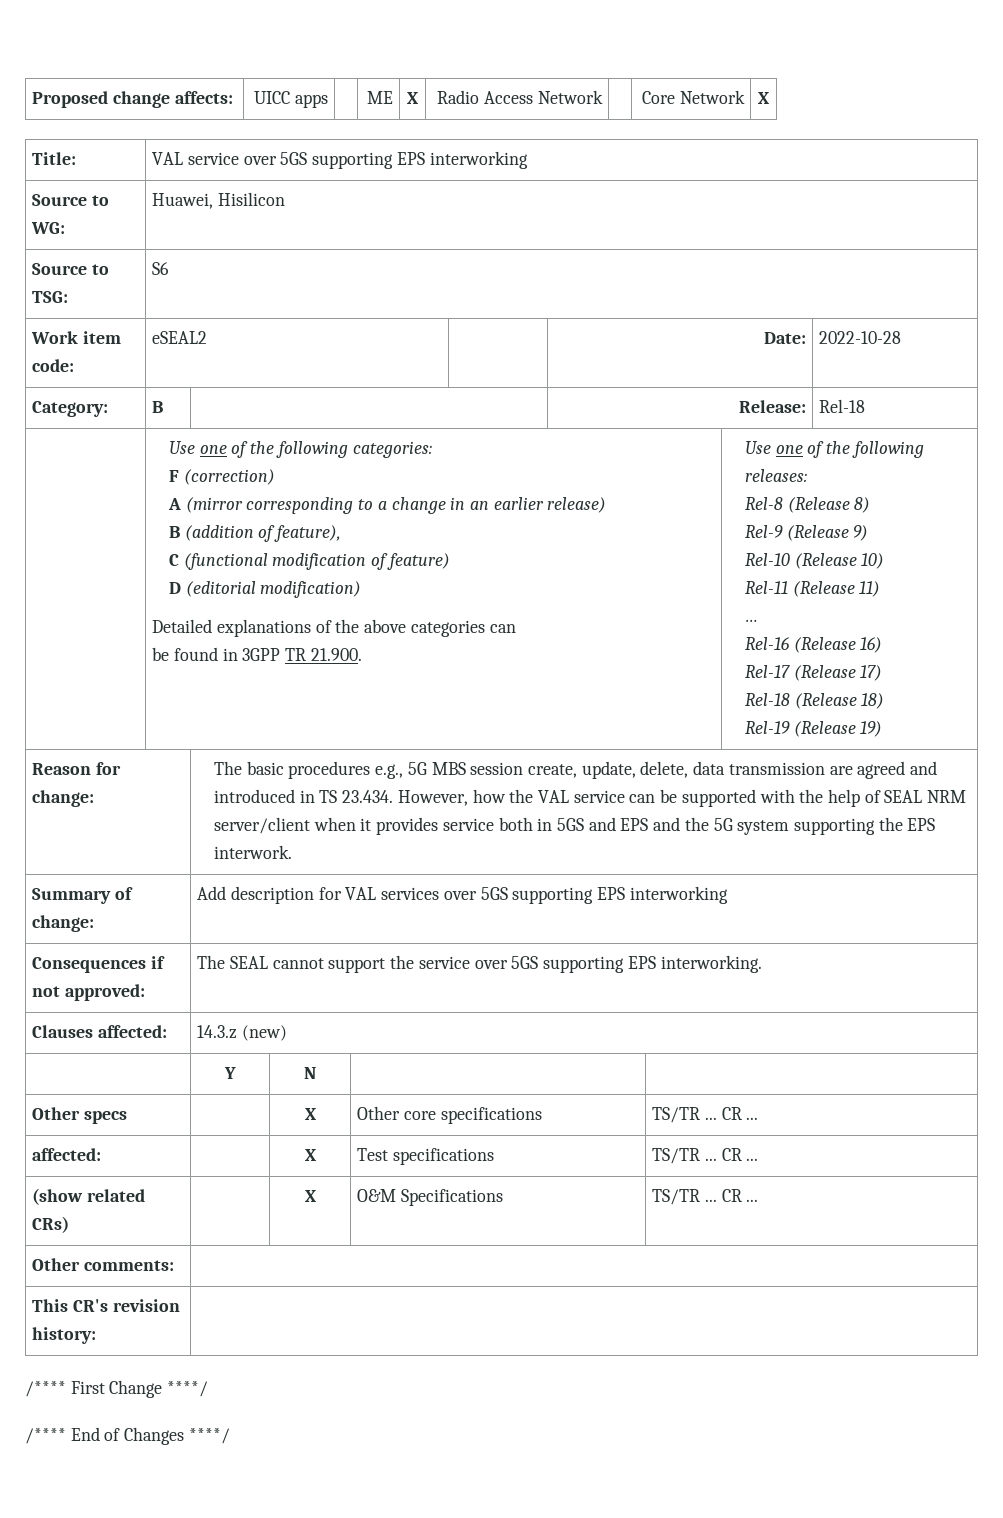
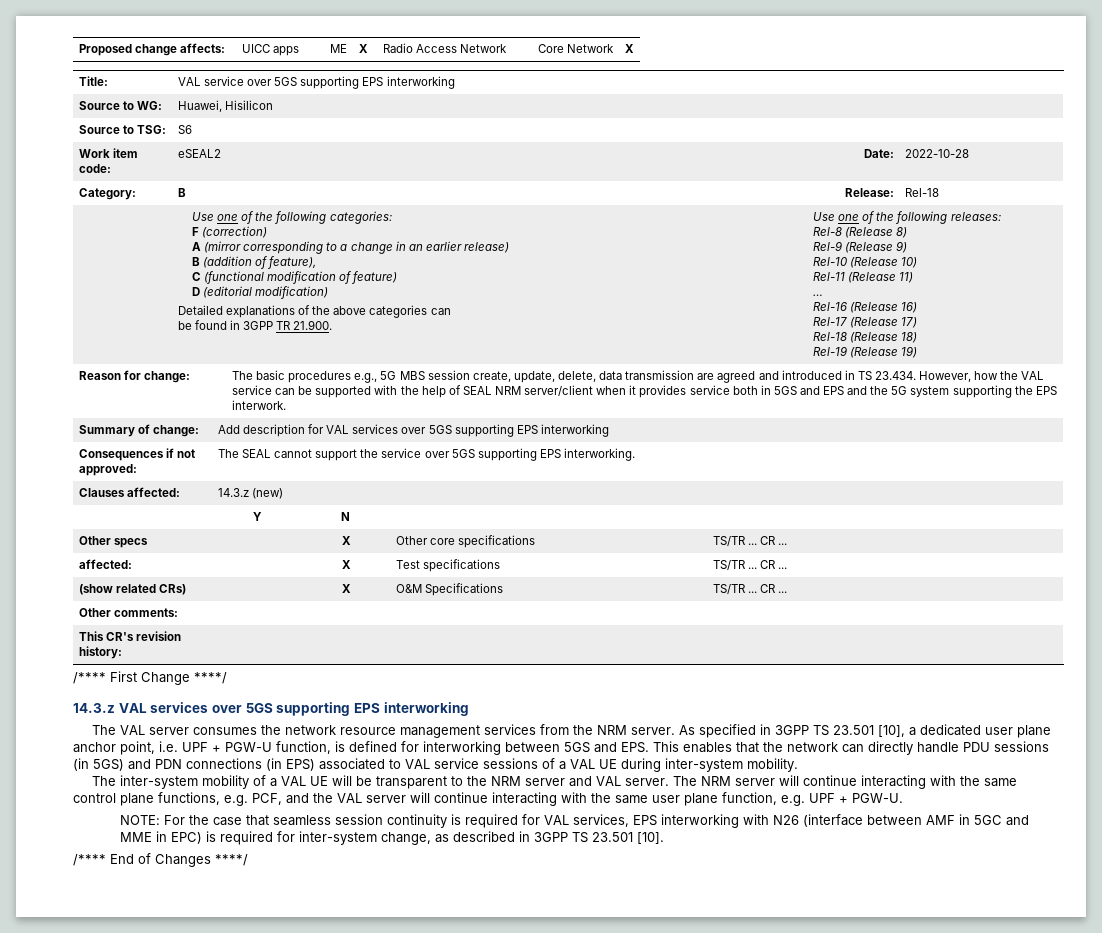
+ 14.3.z VAL services over 5GS supporting EPS interworking
+ The VAL server consumes the network resource management services from the NRM server. As specified in 3GPP TS 23.501 [10], a dedicated user plane anchor point, i.e. UPF + PGW-U function, is defined for interworking between 5GS and EPS. This enables that the network can directly handle PDU sessions (in 5GS) and PDN connections (in EPS) associated to VAL service sessions of a VAL UE during inter-system mobility.
+ The inter-system mobility of a VAL UE will be transparent to the NRM server and VAL server. The NRM server will continue interacting with the same control plane functions, e.g. PCF, and the VAL server will continue interacting with the same user plane function, e.g. UPF + PGW-U.
+ NOTE: For the case that seamless session continuity is required for VAL services, EPS interworking with N26 (interface between AMF in 5GC and MME in EPC) is required for inter-system change, as described in 3GPP TS 23.501 [10].

